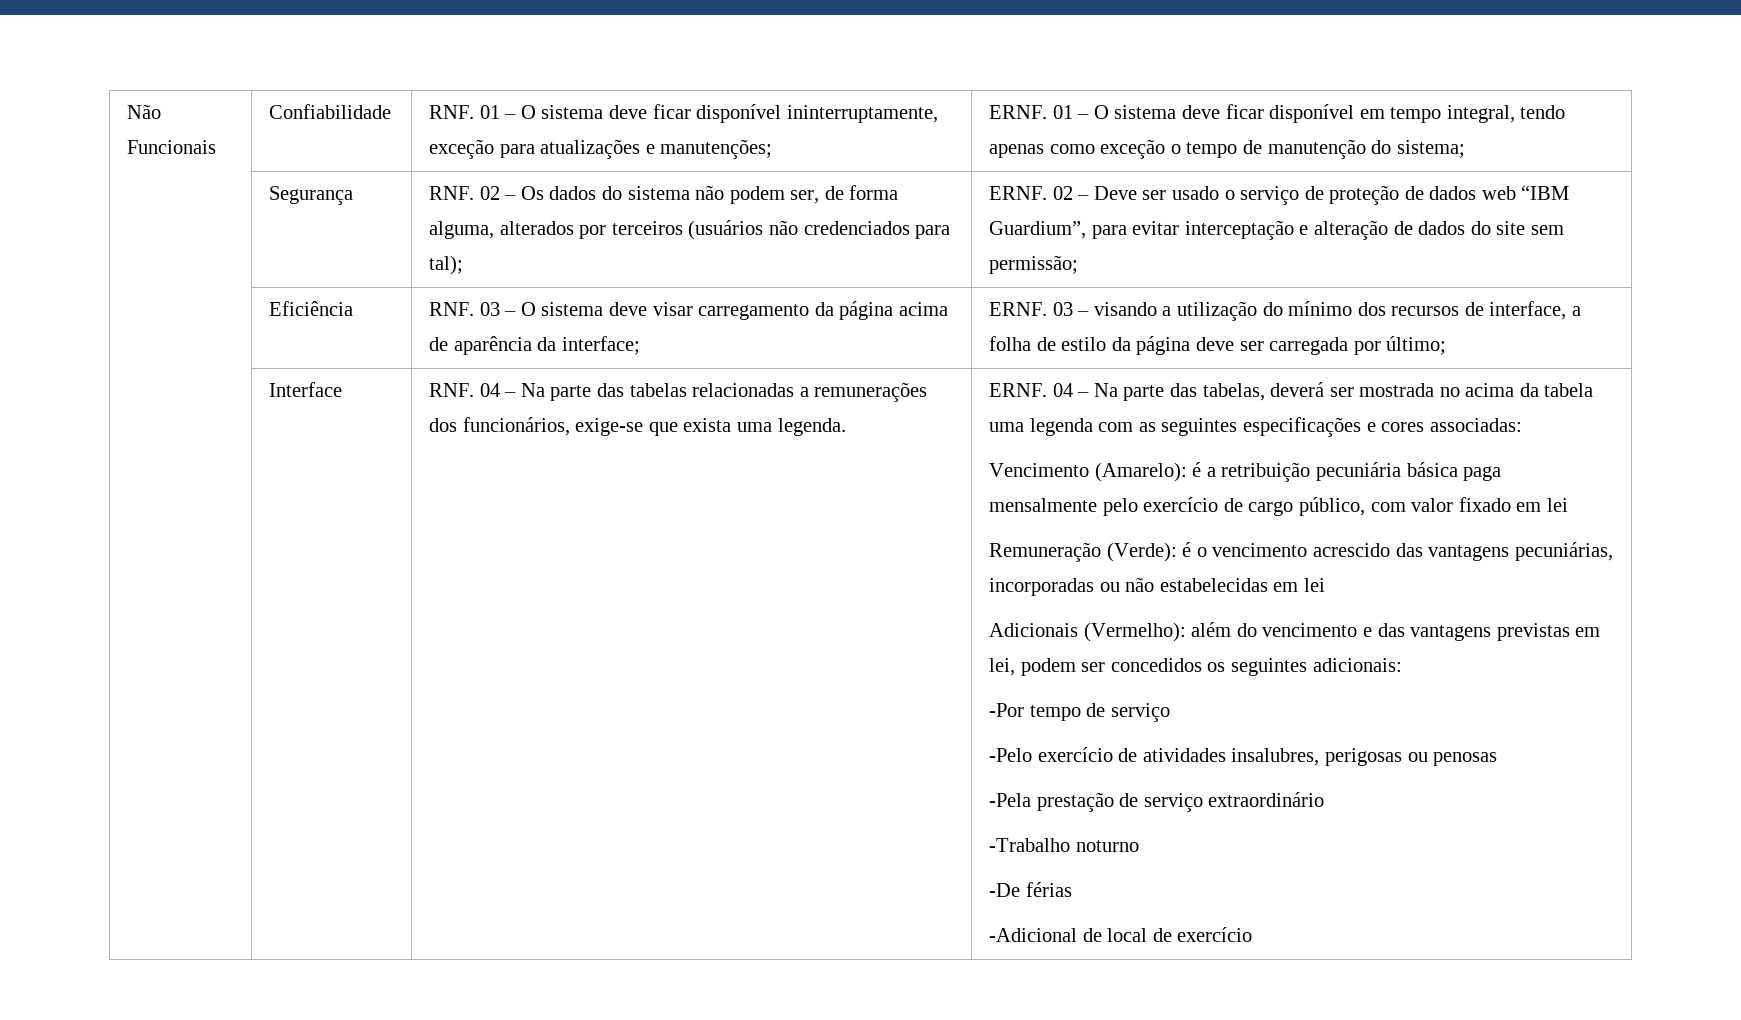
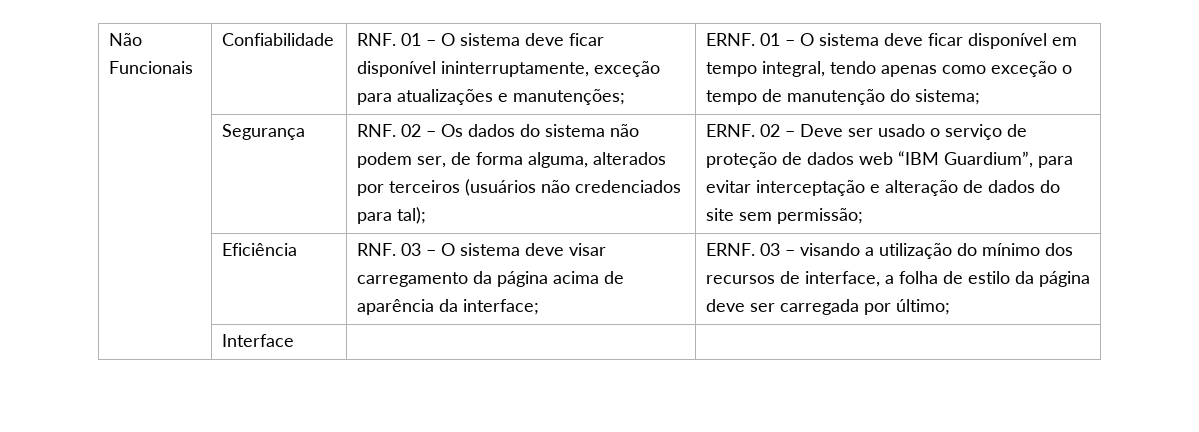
- RNF. 04 – Na parte das tabelas relacionadas a remunerações dos funcionários, exige-se que exista uma legenda. | ERNF. 04 – Na parte das tabelas, deverá ser mostrada no acima da tabela uma legenda com as seguintes especificações e cores associadas:
- Vencimento (Amarelo): é a retribuição pecuniária básica paga mensalmente pelo exercício de cargo público, com valor fixado em lei
- Remuneração (Verde): é o vencimento acrescido das vantagens pecuniárias, incorporadas ou não estabelecidas em lei
- Adicionais (Vermelho): além do vencimento e das vantagens previstas em lei, podem ser concedidos os seguintes adicionais:
- -Por tempo de serviço
- -Pelo exercício de atividades insalubres, perigosas ou penosas
- -Pela prestação de serviço extraordinário
- -Trabalho noturno
- -De férias
- -Adicional de local de exercício

